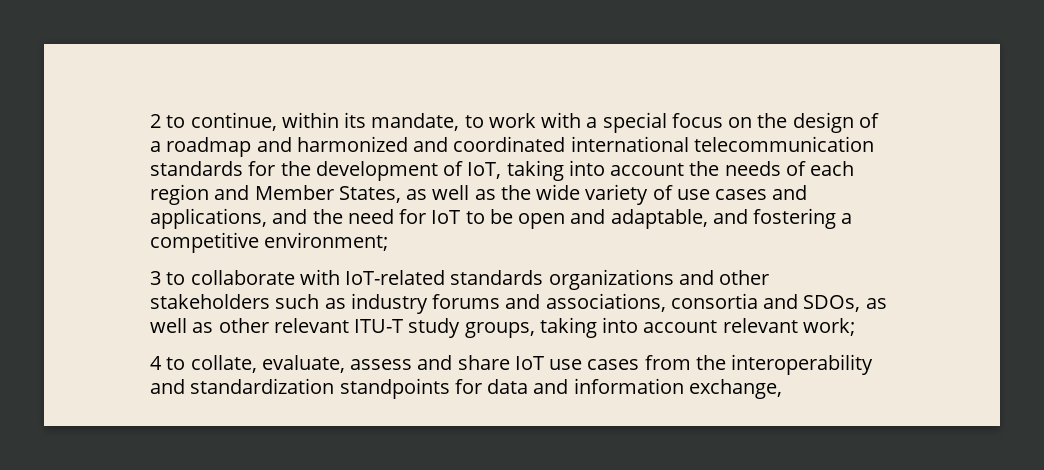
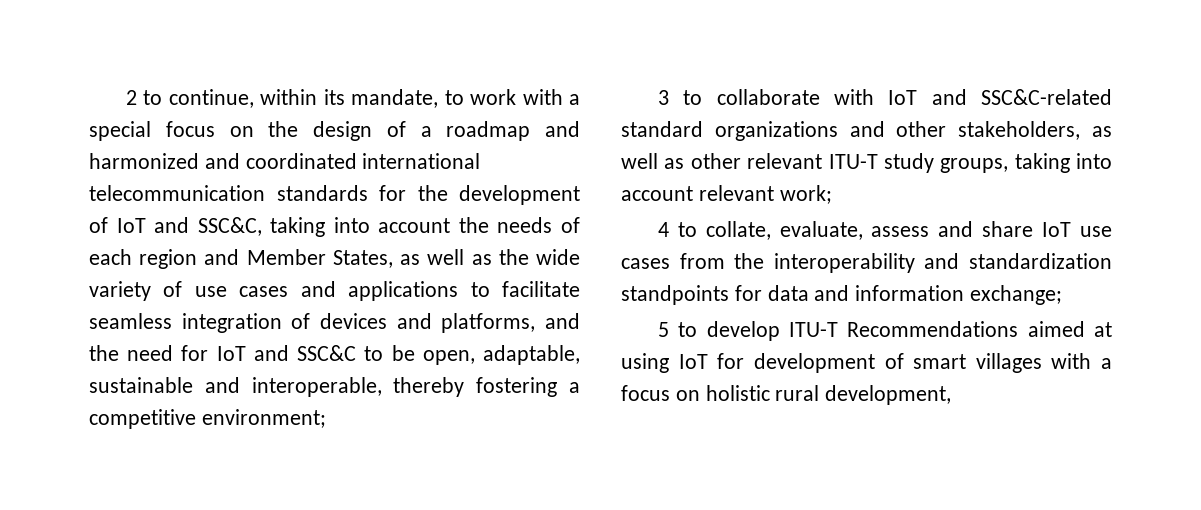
- 2 to continue, within its mandate, to work with a special focus on the design of a roadmap and harmonized and coordinated international telecommunication standards for the development of IoT, taking into account the needs of each region and Member States, as well as the wide variety of use cases and applications, and the need for IoT to be open and adaptable, and fostering a competitive environment;
+ 2 to continue, within its mandate, to work with a special focus on the design of a roadmap and harmonized and coordinated international telecommunication standards for the development of IoT and SSC&C, taking into account the needs of each region and Member States, as well as the wide variety of use cases and applications to facilitate seamless integration of devices and platforms, and the need for IoT and SSC&C to be open, adaptable, sustainable and interoperable, thereby fostering a competitive environment;
- 3 to collaborate with IoT-related standards organizations and other stakeholders such as industry forums and associations, consortia and SDOs, as well as other relevant ITU-T study groups, taking into account relevant work;
+ 3 to collaborate with IoT and SSC&C-related standard organizations and other stakeholders, as well as other relevant ITU-T study groups, taking into account relevant work;
- 4 to collate, evaluate, assess and share IoT use cases from the interoperability and standardization standpoints for data and information exchange,
+ 4 to collate, evaluate, assess and share IoT use cases from the interoperability and standardization standpoints for data and information exchange;
+ 5 to develop ITU-T Recommendations aimed at using IoT for development of smart villages with a focus on holistic rural development,

